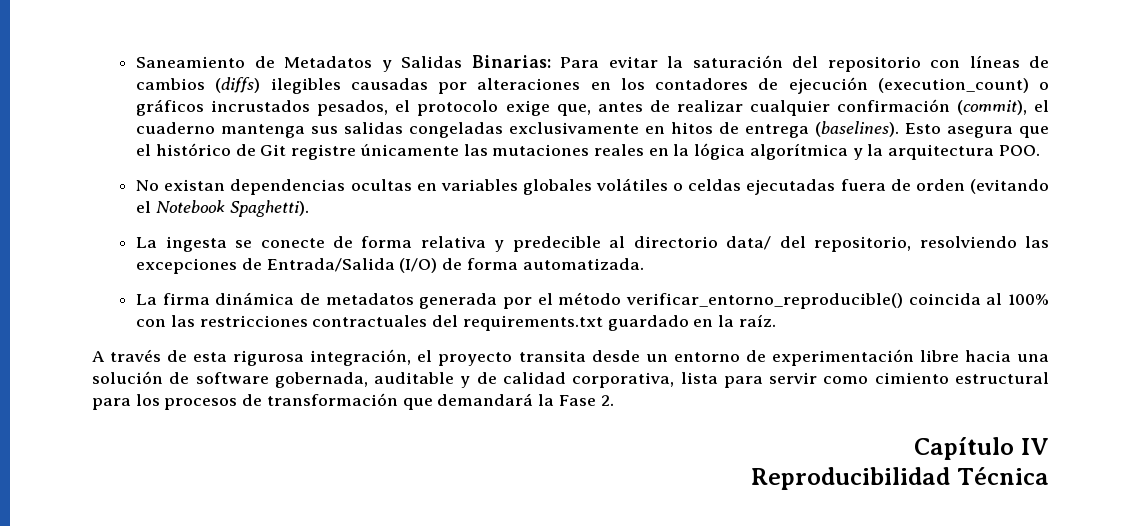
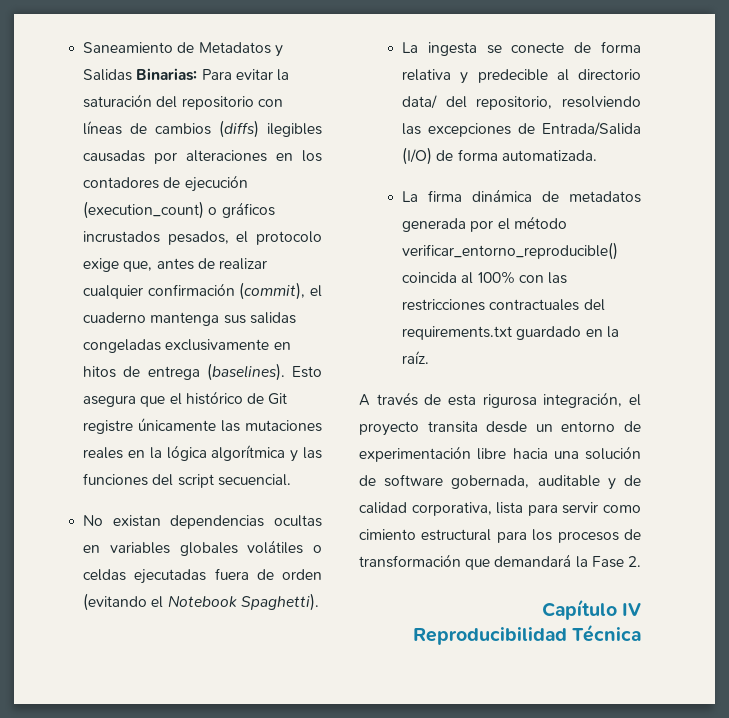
- Esto asegura que el histórico de Git registre únicamente las mutaciones reales en la lógica algorítmica y la arquitectura POO.
+ Esto asegura que el histórico de Git registre únicamente las mutaciones reales en la lógica algorítmica y las funciones del script secuencial.

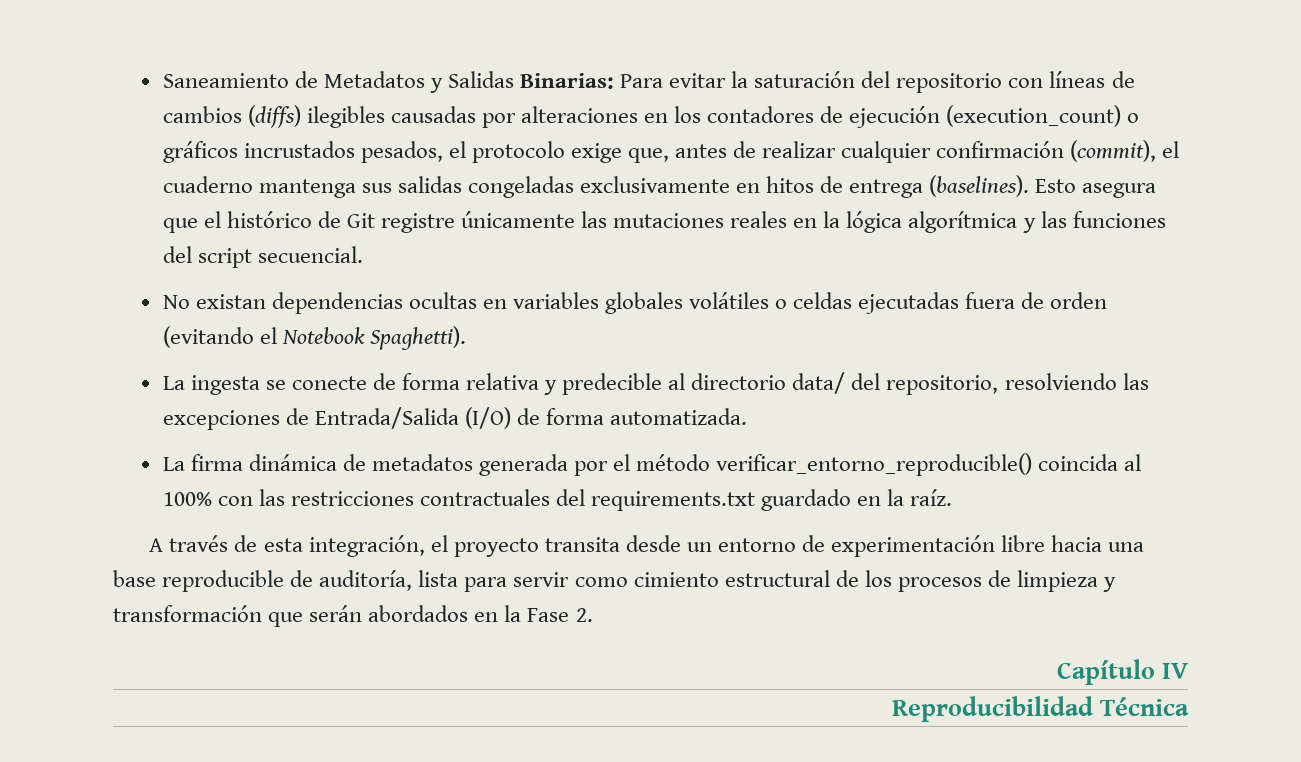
- A través de esta rigurosa integración, el proyecto transita desde un entorno de experimentación libre hacia una solución de software gobernada, auditable y de calidad corporativa, lista para servir como cimiento estructural para los procesos de transformación que demandará la Fase 2.
+ A través de esta integración, el proyecto transita desde un entorno de experimentación libre hacia una base reproducible de auditoría, lista para servir como cimiento estructural de los procesos de limpieza y transformación que serán abordados en la Fase 2.

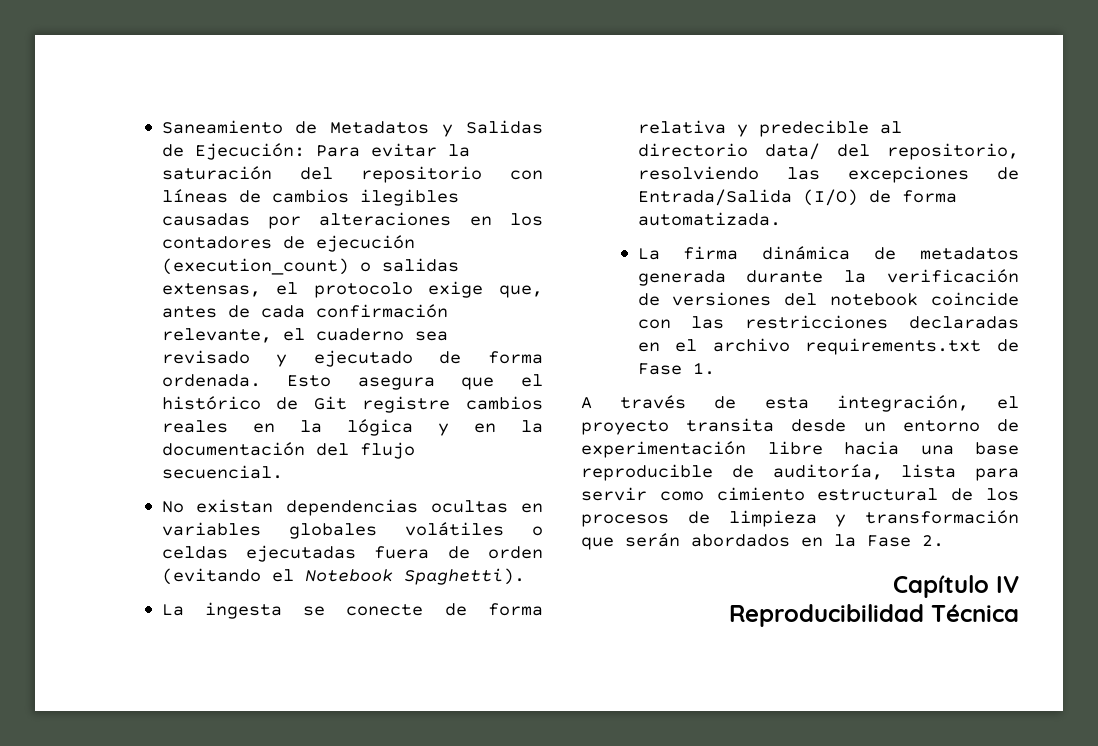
- Saneamiento de Metadatos y Salidas Binarias: Para evitar la saturación del repositorio con líneas de cambios (diffs) ilegibles causadas por alteraciones en los contadores de ejecución (execution_count) o gráficos incrustados pesados, el protocolo exige que, antes de realizar cualquier confirmación (commit), el cuaderno mantenga sus salidas congeladas exclusivamente en hitos de entrega (baselines).
+ Saneamiento de Metadatos y Salidas de Ejecución: Para evitar la saturación del repositorio con líneas de cambios ilegibles causadas por alteraciones en los contadores de ejecución (execution_count) o salidas extensas, el protocolo exige que, antes de cada confirmación relevante, el cuaderno sea revisado y ejecutado de forma ordenada.
- Esto asegura que el histórico de Git registre únicamente las mutaciones reales en la lógica algorítmica y las funciones del script secuencial.
+ Esto asegura que el histórico de Git registre cambios reales en la lógica y en la documentación del flujo secuencial.
- La firma dinámica de metadatos generada por el método verificar_entorno_reproducible() coincida al 100% con las restricciones contractuales del requirements.txt guardado en la raíz.
+ La firma dinámica de metadatos generada durante la verificación de versiones del notebook coincide con las restricciones declaradas en el archivo requirements.txt de Fase 1.

